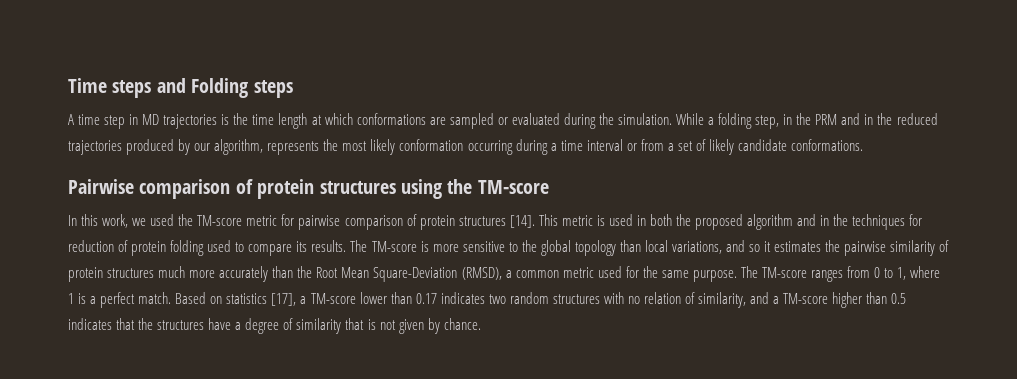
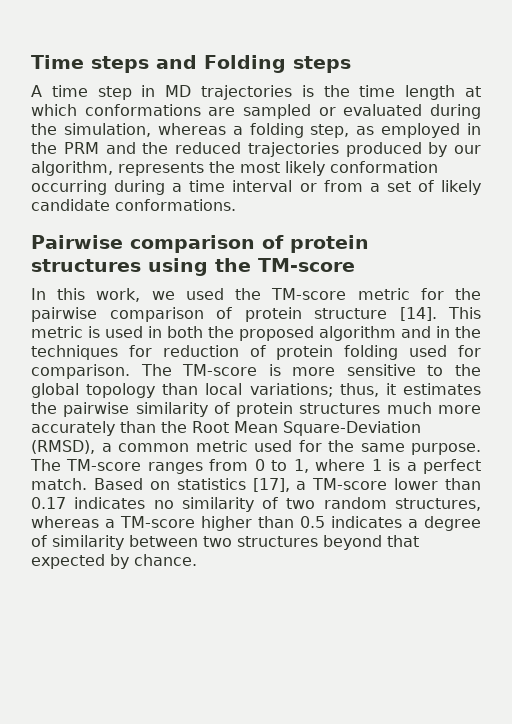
- A time step in MD trajectories is the time length at which conformations are sampled or evaluated during the simulation. While a folding step, in the PRM and in the reduced trajectories produced by our algorithm, represents the most likely conformation occurring during a time interval or from a set of likely candidate conformations.
+ A time step in MD trajectories is the time length at which conformations are sampled or evaluated during the simulation, whereas a folding step, as employed in the PRM and the reduced trajectories produced by our algorithm, represents the most likely conformation occurring during a time interval or from a set of likely candidate conformations.
- In this work, we used the TM-score metric for pairwise comparison of protein structures [14].
+ In this work, we used the TM-score metric for the pairwise comparison of protein structure [14].
- This metric is used in both the proposed algorithm and in the techniques for reduction of protein folding used to compare its results.
+ This metric is used in both the proposed algorithm and in the techniques for reduction of protein folding used for comparison.
- The TM-score is more sensitive to the global topology than local variations, and so it estimates the pairwise similarity of protein structures much more accurately than the Root Mean Square-Deviation (RMSD), a common metric used for the same purpose.
+ The TM-score is more sensitive to the global topology than local variations; thus, it estimates the pairwise similarity of protein structures much more accurately than the Root Mean Square-Deviation (RMSD), a common metric used for the same purpose.
- Based on statistics [17], a TM-score lower than 0.17 indicates two random structures with no relation of similarity, and a TM-score higher than 0.5 indicates that the structures have a degree of similarity that is not given by chance.
+ Based on statistics [17], a TM-score lower than 0.17 indicates no similarity of two random structures, whereas a TM-score higher than 0.5 indicates a degree of similarity between two structures beyond that expected by chance.

